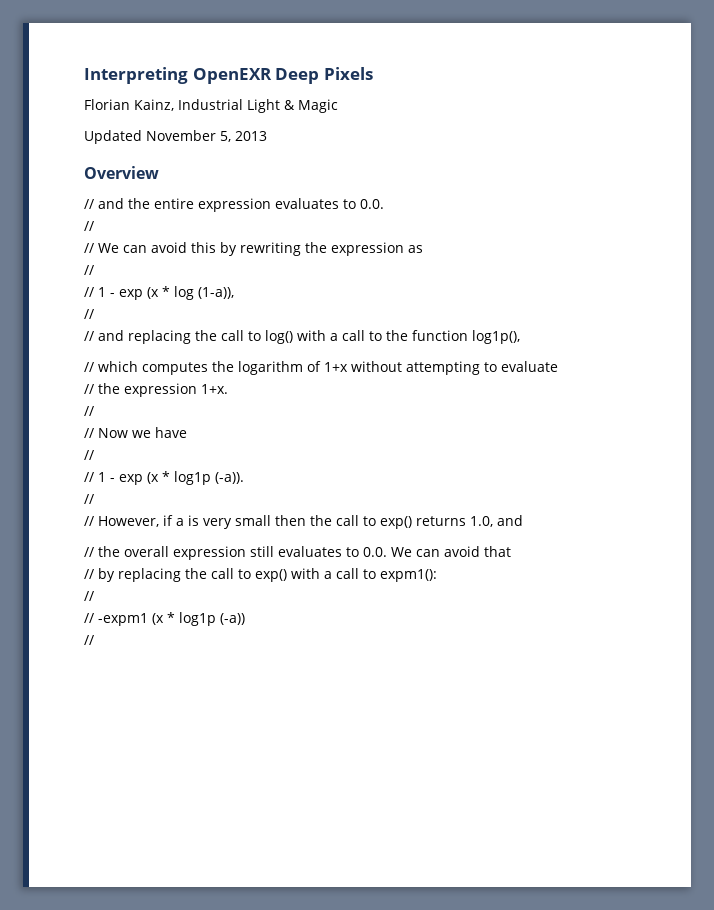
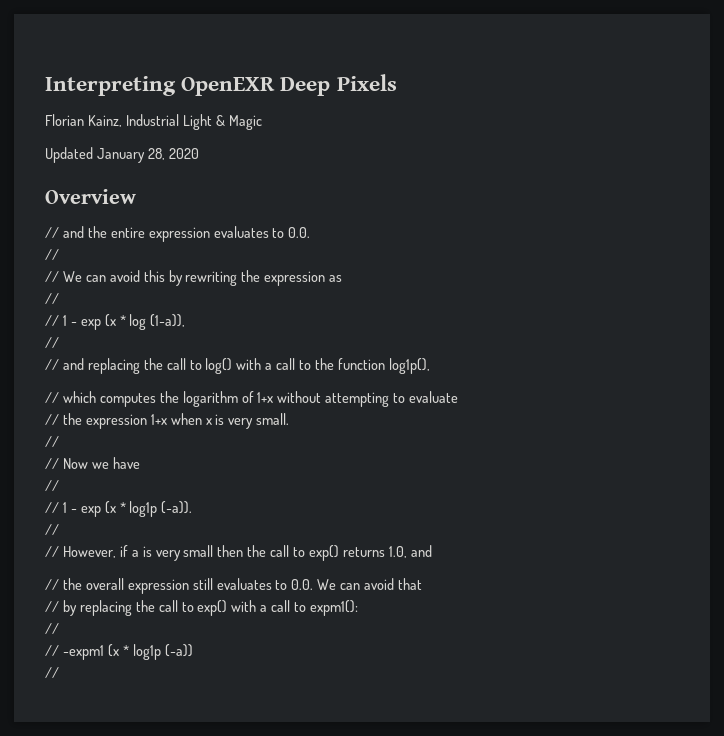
- Updated November 5, 2013
+ Updated January 28, 2020
- // the expression 1+x.
+ // the expression 1+x when x is very small.

